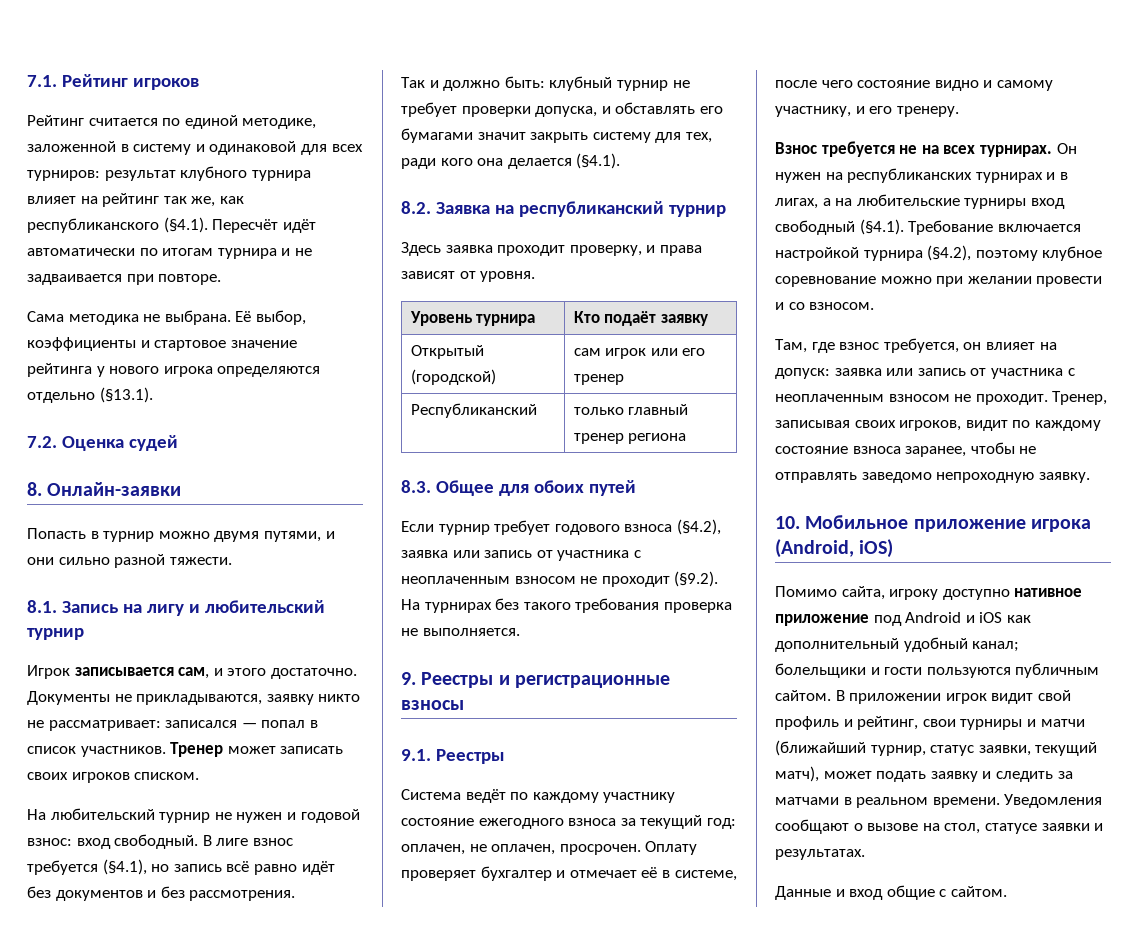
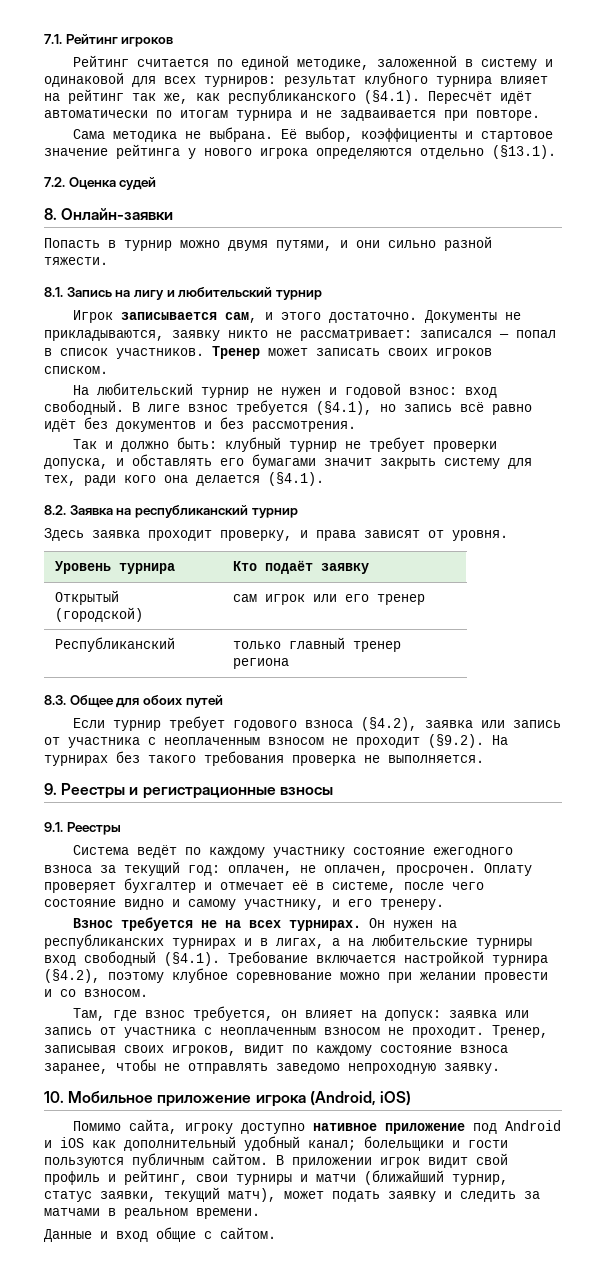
- Уведомления сообщают о вызове на стол, статусе заявки и результатах.

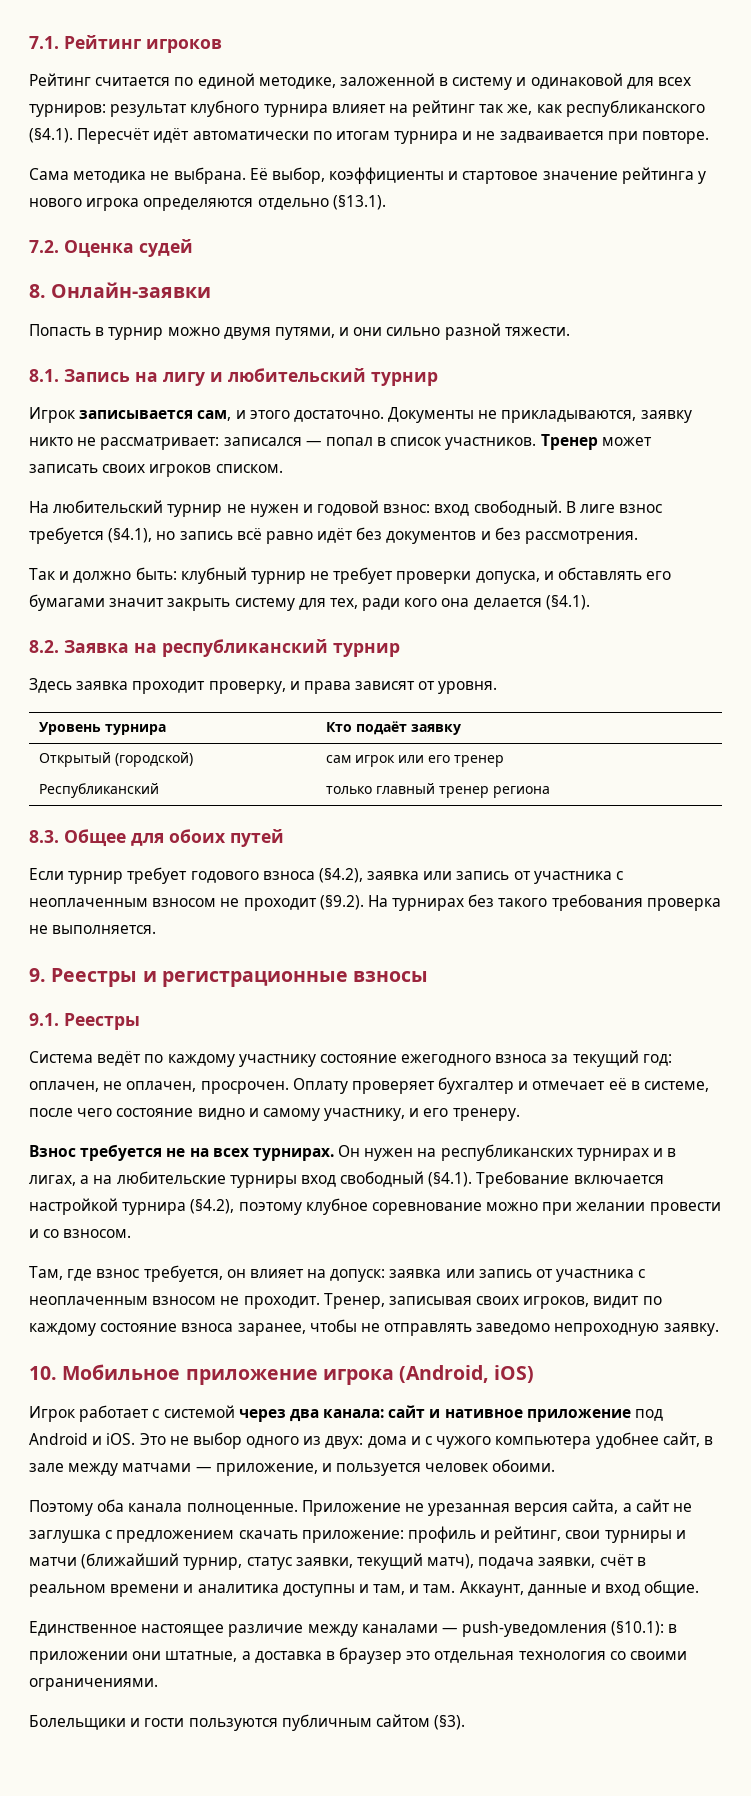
- Помимо сайта, игроку доступно нативное приложение под Android и iOS как дополнительный удобный канал; болельщики и гости пользуются публичным сайтом. В приложении игрок видит свой профиль и рейтинг, свои турниры и матчи (ближайший турнир, статус заявки, текущий матч), может подать заявку и следить за матчами в реальном времени.
- Данные и вход общие с сайтом.
+ Игрок работает с системой через два канала: сайт и нативное приложение под Android и iOS. Это не выбор одного из двух: дома и с чужого компьютера удобнее сайт, в зале между матчами — приложение, и пользуется человек обоими.
+ Поэтому оба канала полноценные. Приложение не урезанная версия сайта, а сайт не заглушка с предложением скачать приложение: профиль и рейтинг, свои турниры и матчи (ближайший турнир, статус заявки, текущий матч), подача заявки, счёт в реальном времени и аналитика доступны и там, и там. Аккаунт, данные и вход общие.
+ Единственное настоящее различие между каналами — push-уведомления (§10.1): в приложении они штатные, а доставка в браузер это отдельная технология со своими ограничениями.
+ Болельщики и гости пользуются публичным сайтом (§3).

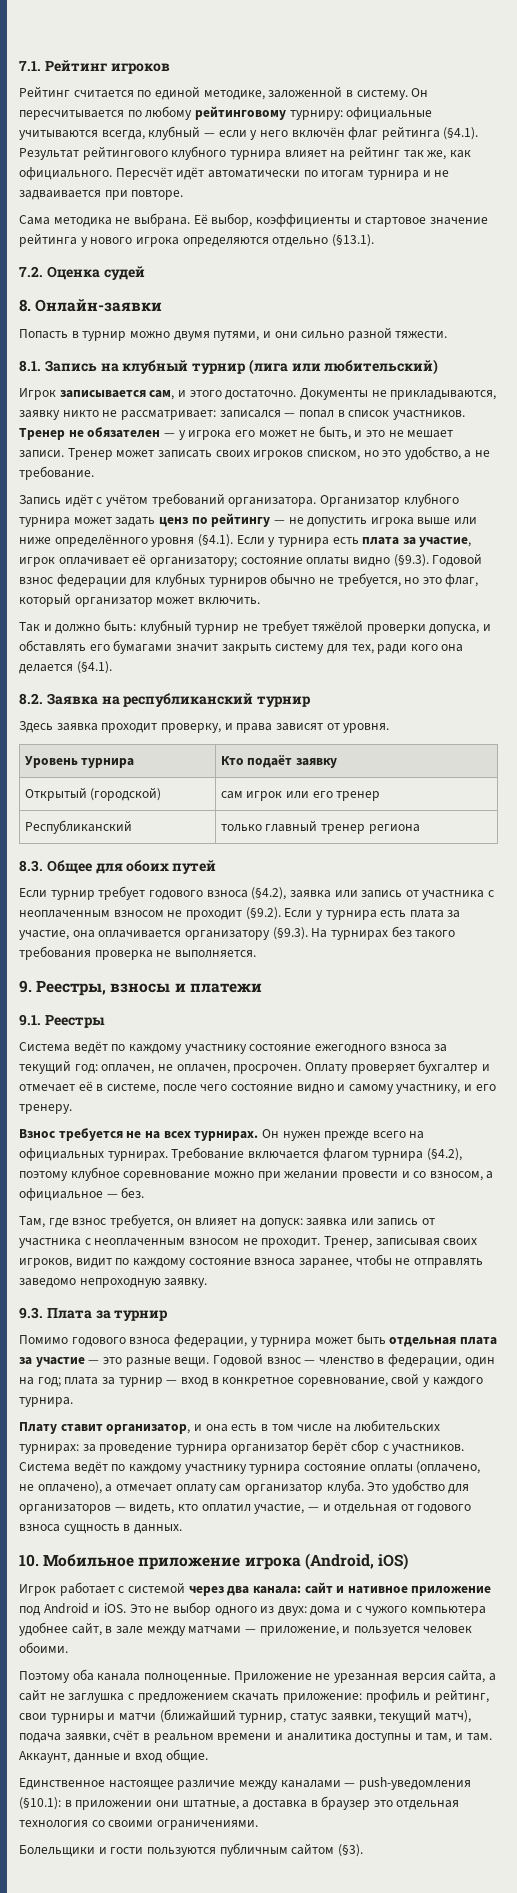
- Рейтинг считается по единой методике, заложенной в систему и одинаковой для всех турниров: результат клубного турнира влияет на рейтинг так же, как республиканского (§4.1). Пересчёт идёт автоматически по итогам турнира и не задваивается при повторе.
+ Рейтинг считается по единой методике, заложенной в систему. Он пересчитывается по любому рейтинговому турниру: официальные учитываются всегда, клубный — если у него включён флаг рейтинга (§4.1). Результат рейтингового клубного турнира влияет на рейтинг так же, как официального. Пересчёт идёт автоматически по итогам турнира и не задваивается при повторе.
- 8.1. Запись на лигу и любительский турнир
+ 8.1. Запись на клубный турнир (лига или любительский)
- Тренер может записать своих игроков списком.
- На любительский турнир не нужен и годовой взнос: вход свободный. В лиге взнос требуется (§4.1), но запись всё равно идёт без документов и без рассмотрения.
+ Тренер не обязателен — у игрока его может не быть, и это не мешает записи. Тренер может записать своих игроков списком, но это удобство, а не требование.
+ Запись идёт с учётом требований организатора. Организатор клубного турнира может задать ценз по рейтингу — не допустить игрока выше или ниже определённого уровня (§4.1). Если у турнира есть плата за участие, игрок оплачивает её организатору; состояние оплаты видно (§9.3). Годовой взнос федерации для клубных турниров обычно не требуется, но это флаг, который организатор может включить.
- Так и должно быть: клубный турнир не требует проверки допуска, и обставлять его бумагами значит закрыть систему для тех, ради кого она делается (§4.1).
+ Так и должно быть: клубный турнир не требует тяжёлой проверки допуска, и обставлять его бумагами значит закрыть систему для тех, ради кого она делается (§4.1).
- Если турнир требует годового взноса (§4.2), заявка или запись от участника с неоплаченным взносом не проходит (§9.2). На турнирах без такого требования проверка не выполняется.
+ Если турнир требует годового взноса (§4.2), заявка или запись от участника с неоплаченным взносом не проходит (§9.2). Если у турнира есть плата за участие, она оплачивается организатору (§9.3). На турнирах без такого требования проверка не выполняется.
- 9. Реестры и регистрационные взносы
+ 9. Реестры, взносы и платежи
- Он нужен на республиканских турнирах и в лигах, а на любительские турниры вход свободный (§4.1). Требование включается настройкой турнира (§4.2), поэтому клубное соревнование можно при желании провести и со взносом.
+ Он нужен прежде всего на официальных турнирах. Требование включается флагом турнира (§4.2), поэтому клубное соревнование можно при желании провести и со взносом, а официальное — без.
+ 9.3. Плата за турнир
+ Помимо годового взноса федерации, у турнира может быть отдельная плата за участие — это разные вещи. Годовой взнос — членство в федерации, один на год; плата за турнир — вход в конкретное соревнование, свой у каждого турнира.
+ Плату ставит организатор, и она есть в том числе на любительских турнирах: за проведение турнира организатор берёт сбор с участников. Система ведёт по каждому участнику турнира состояние оплаты (оплачено, не оплачено), а отмечает оплату сам организатор клуба. Это удобство для организаторов — видеть, кто оплатил участие, — и отдельная от годового взноса сущность в данных.

